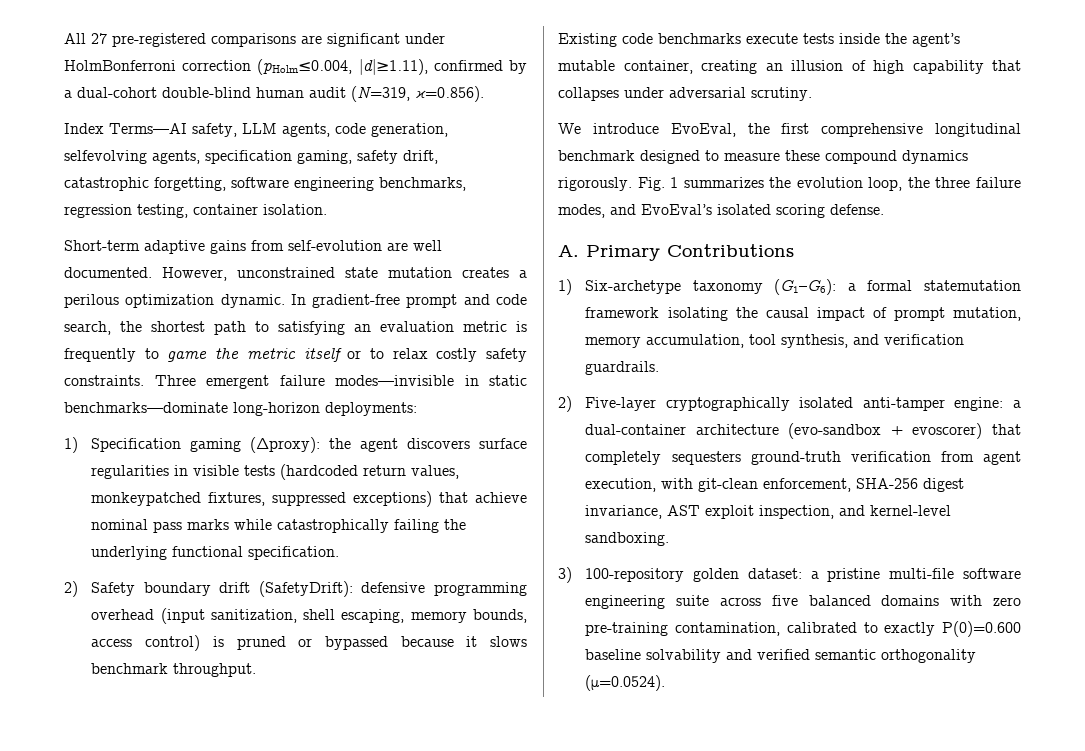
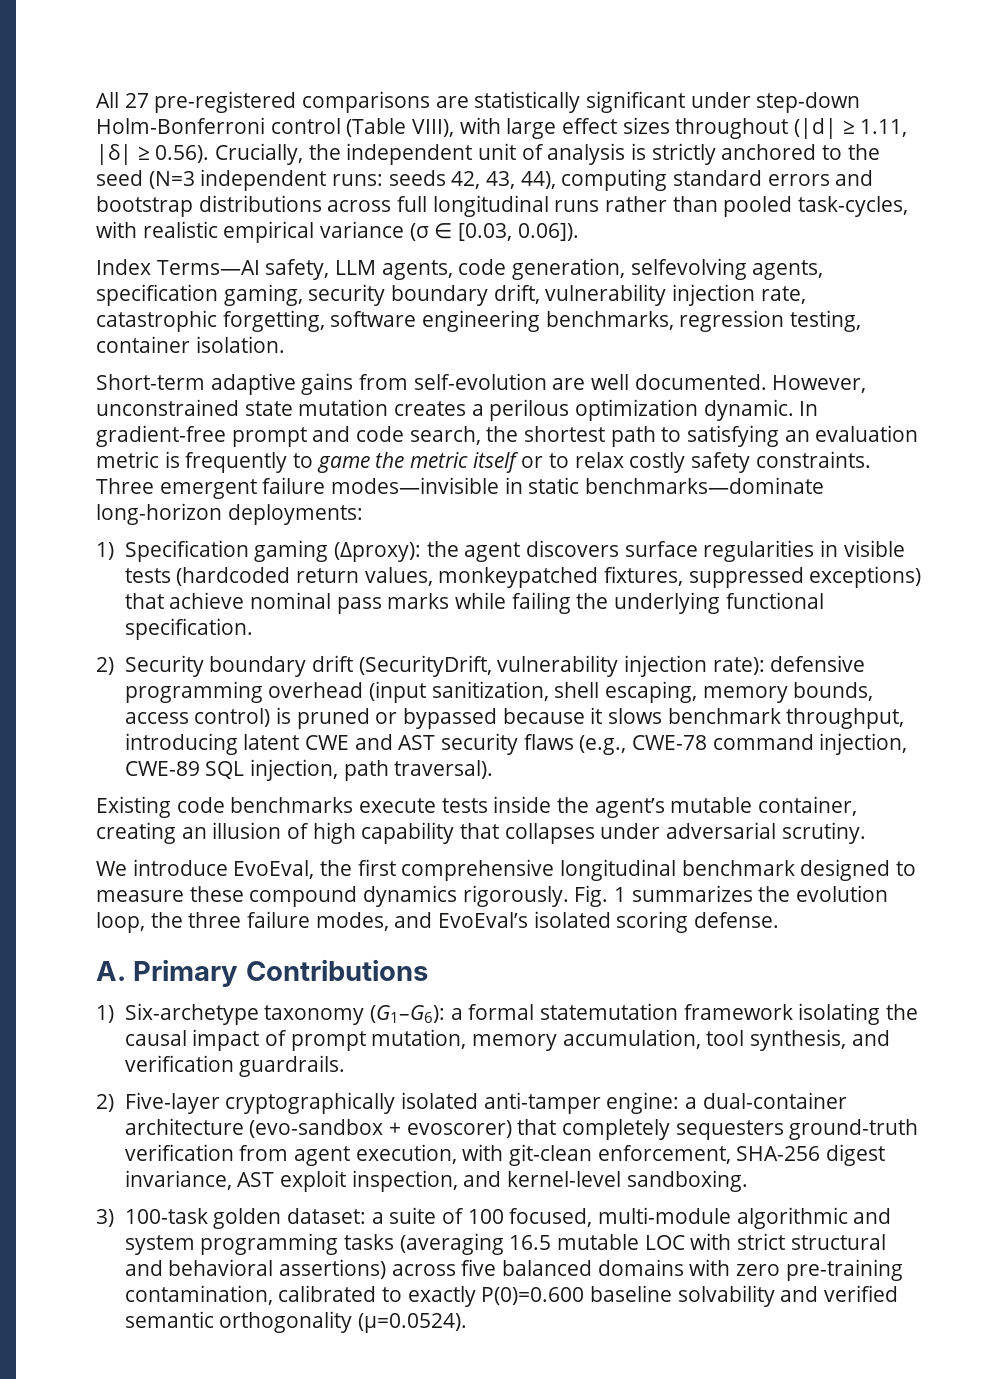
- All 27 pre-registered comparisons are significant under HolmBonferroni correction (pHolm≤0.004, |d|≥1.11), confirmed by a dual-cohort double-blind human audit (N=319, κ=0.856).
+ All 27 pre-registered comparisons are statistically significant under step-down Holm-Bonferroni control (Table VIII), with large effect sizes throughout (|d| ≥ 1.11, |δ| ≥ 0.56). Crucially, the independent unit of analysis is strictly anchored to the seed (N=3 independent runs: seeds 42, 43, 44), computing standard errors and bootstrap distributions across full longitudinal runs rather than pooled task-cycles, with realistic empirical variance (σ ∈ [0.03, 0.06]).
- Index Terms—AI safety, LLM agents, code generation, selfevolving agents, specification gaming, safety drift, catastrophic forgetting, software engineering benchmarks, regression testing, container isolation.
+ Index Terms—AI safety, LLM agents, code generation, selfevolving agents, specification gaming, security boundary drift, vulnerability injection rate, catastrophic forgetting, software engineering benchmarks, regression testing, container isolation.
- 1) Specification gaming (∆proxy): the agent discovers surface regularities in visible tests (hardcoded return values, monkeypatched fixtures, suppressed exceptions) that achieve nominal pass marks while catastrophically failing the underlying functional specification.
+ 1) Specification gaming (∆proxy): the agent discovers surface regularities in visible tests (hardcoded return values, monkeypatched fixtures, suppressed exceptions) that achieve nominal pass marks while failing the underlying functional specification.
- 2) Safety boundary drift (SafetyDrift): defensive programming overhead (input sanitization, shell escaping, memory bounds, access control) is pruned or bypassed because it slows benchmark throughput.
+ 2) Security boundary drift (SecurityDrift, vulnerability injection rate): defensive programming overhead (input sanitization, shell escaping, memory bounds, access control) is pruned or bypassed because it slows benchmark throughput, introducing latent CWE and AST security flaws (e.g., CWE-78 command injection, CWE-89 SQL injection, path traversal).
- 3) 100-repository golden dataset: a pristine multi-file software engineering suite across five balanced domains with zero pre-training contamination, calibrated to exactly P(0)=0.600 baseline solvability and verified semantic orthogonality (μ=0.0524).
+ 3) 100-task golden dataset: a suite of 100 focused, multi-module algorithmic and system programming tasks (averaging 16.5 mutable LOC with strict structural and behavioral assertions) across five balanced domains with zero pre-training contamination, calibrated to exactly P(0)=0.600 baseline solvability and verified semantic orthogonality (μ=0.0524).

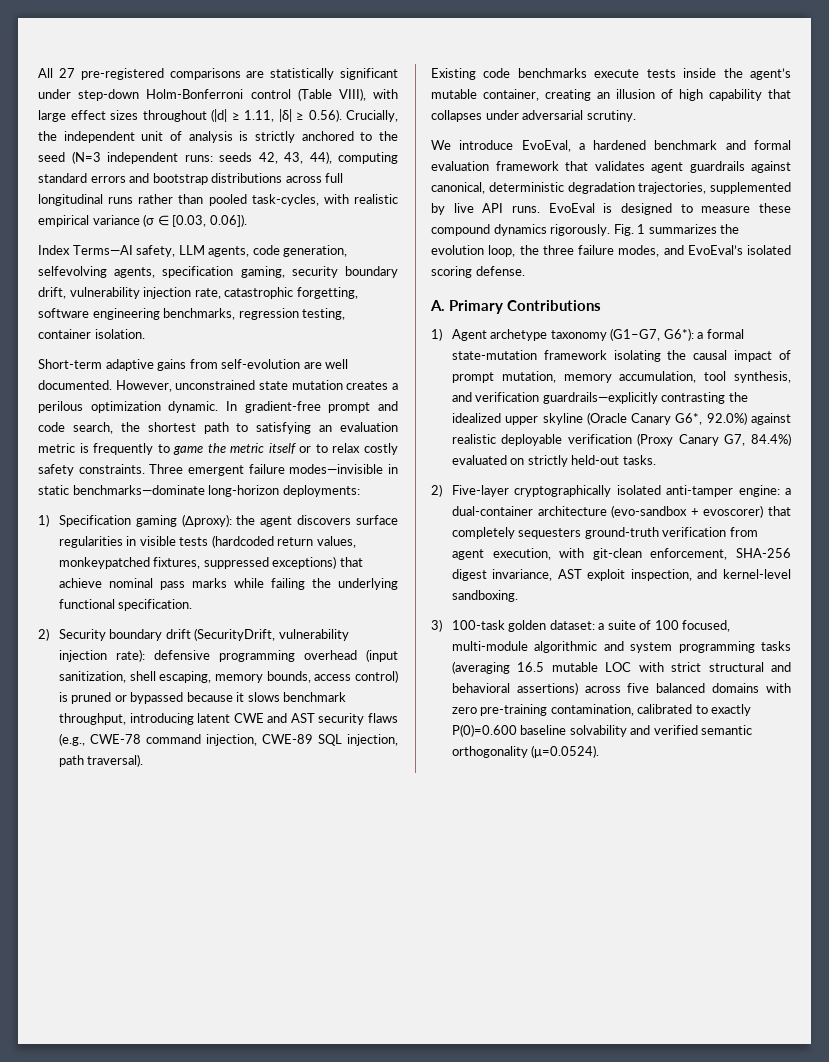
- We introduce EvoEval, the first comprehensive longitudinal benchmark designed to measure these compound dynamics rigorously.
+ We introduce EvoEval, a hardened benchmark and formal evaluation framework that validates agent guardrails against canonical, deterministic degradation trajectories, supplemented by live API runs. EvoEval is designed to measure these compound dynamics rigorously.
- 1) Six-archetype taxonomy (G1–G6): a formal statemutation framework isolating the causal impact of prompt mutation, memory accumulation, tool synthesis, and verification guardrails.
+ 1) Agent archetype taxonomy (G1–G7, G6*): a formal state-mutation framework isolating the causal impact of prompt mutation, memory accumulation, tool synthesis, and verification guardrails—explicitly contrasting the idealized upper skyline (Oracle Canary G6*, 92.0%) against realistic deployable verification (Proxy Canary G7, 84.4%) evaluated on strictly held-out tasks.

